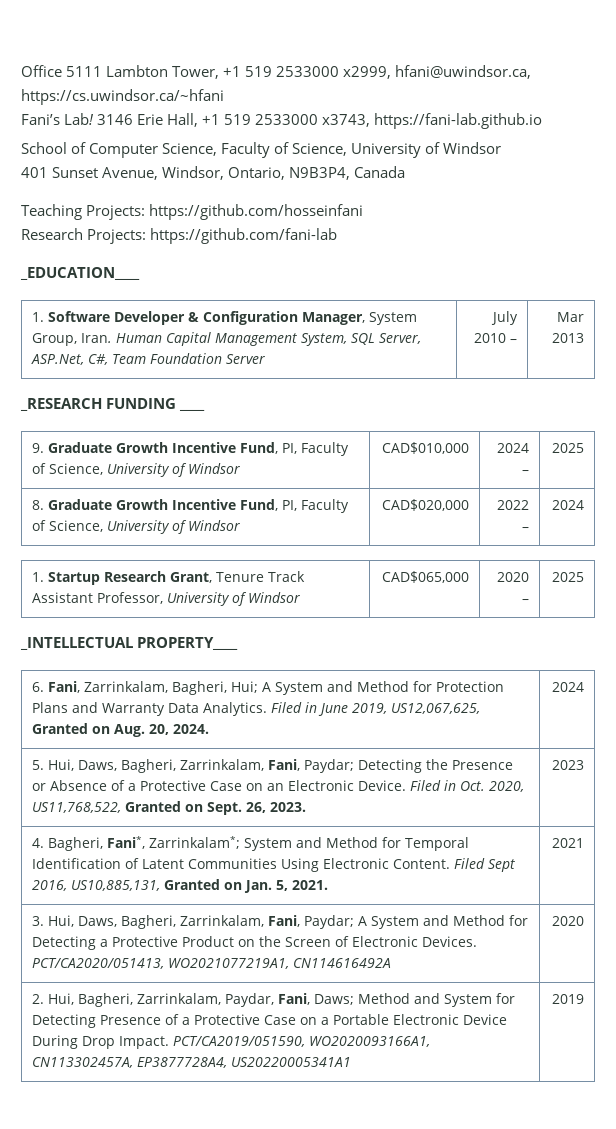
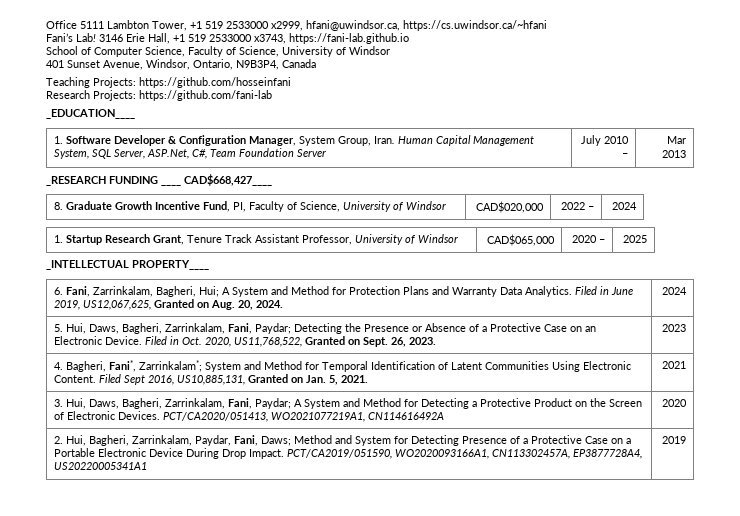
- _RESEARCH FUNDING ____
- 9. Graduate Growth Incentive Fund, PI, Faculty of Science, University of Windsor | CAD$010,000 | 2024 – | 2025
+ _RESEARCH FUNDING ____ CAD$668,427____

